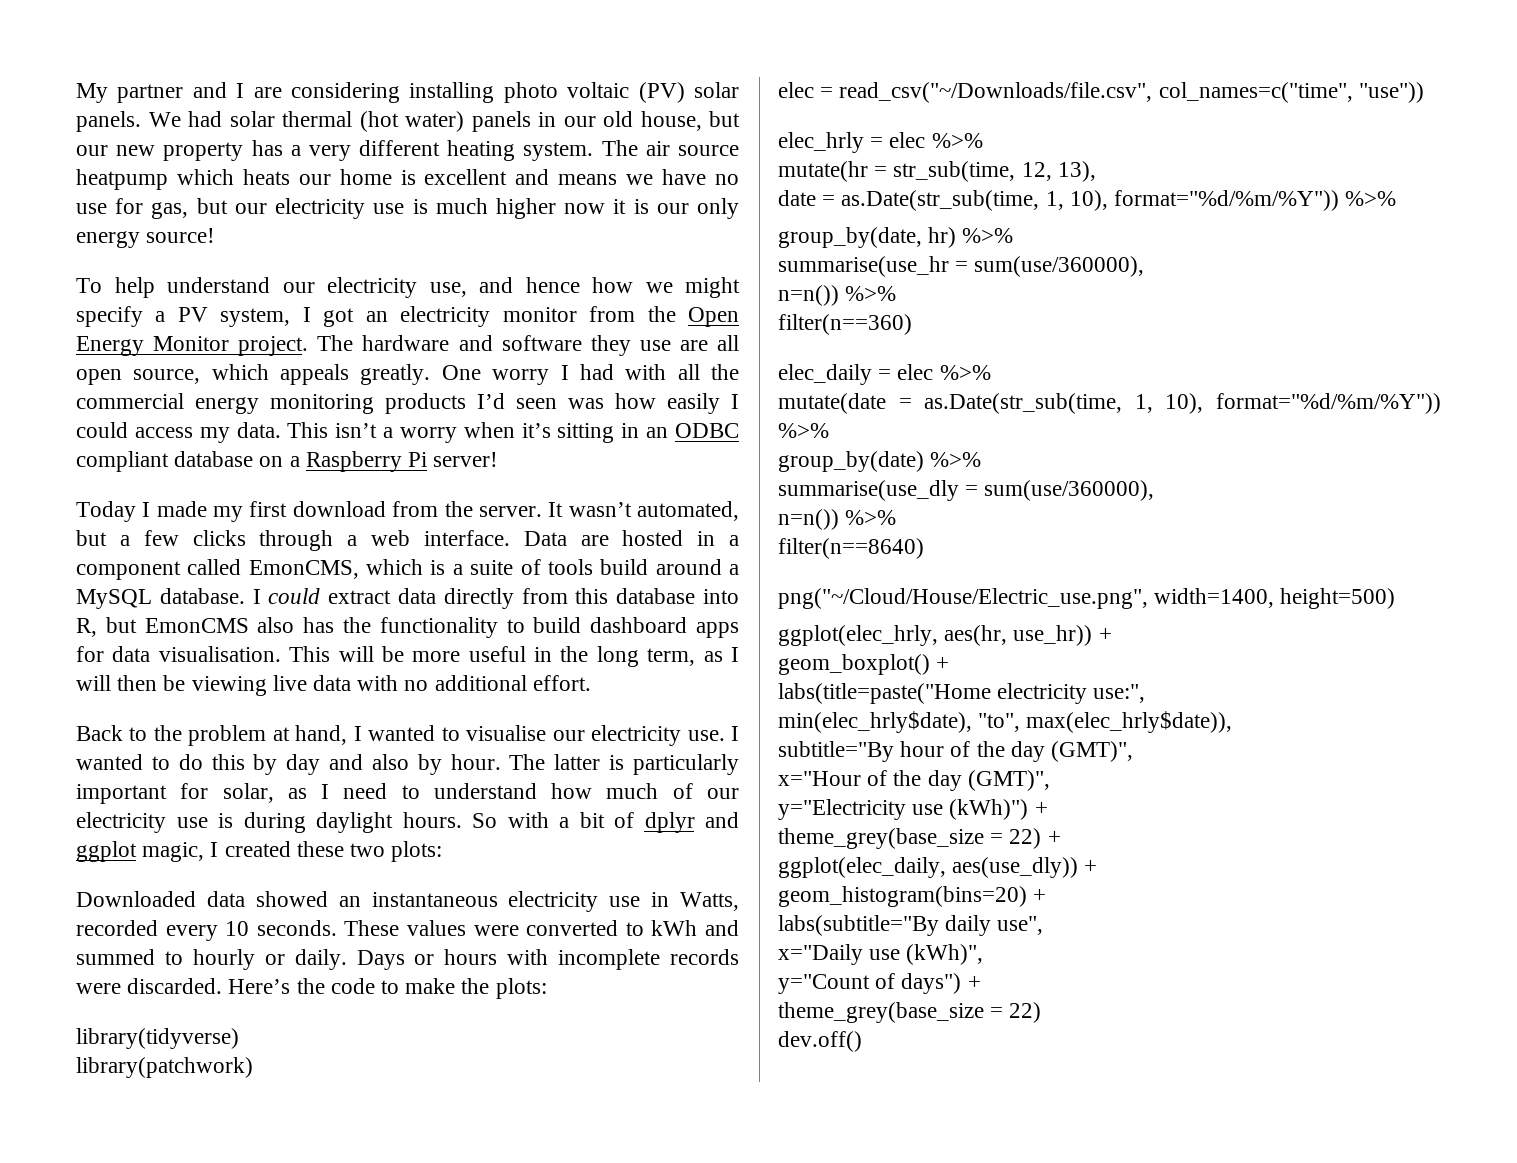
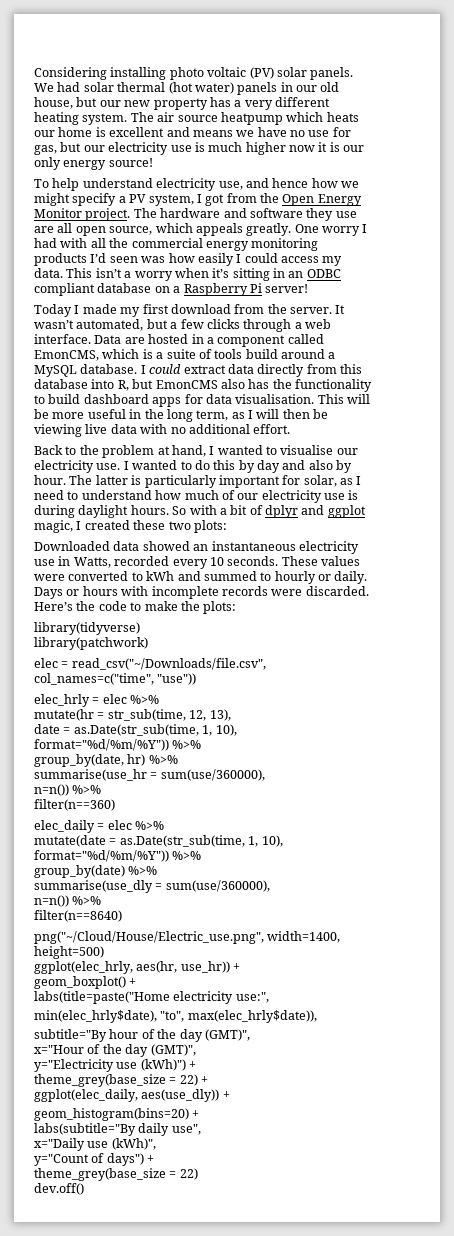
- My partner and I are considering installing photo voltaic (PV) solar panels.
+ Considering installing photo voltaic (PV) solar panels.
- To help understand our electricity use, and hence how we might specify a PV system, I got an electricity monitor from the Open Energy Monitor project.
+ To help understand electricity use, and hence how we might specify a PV system, I got from the Open Energy Monitor project.

